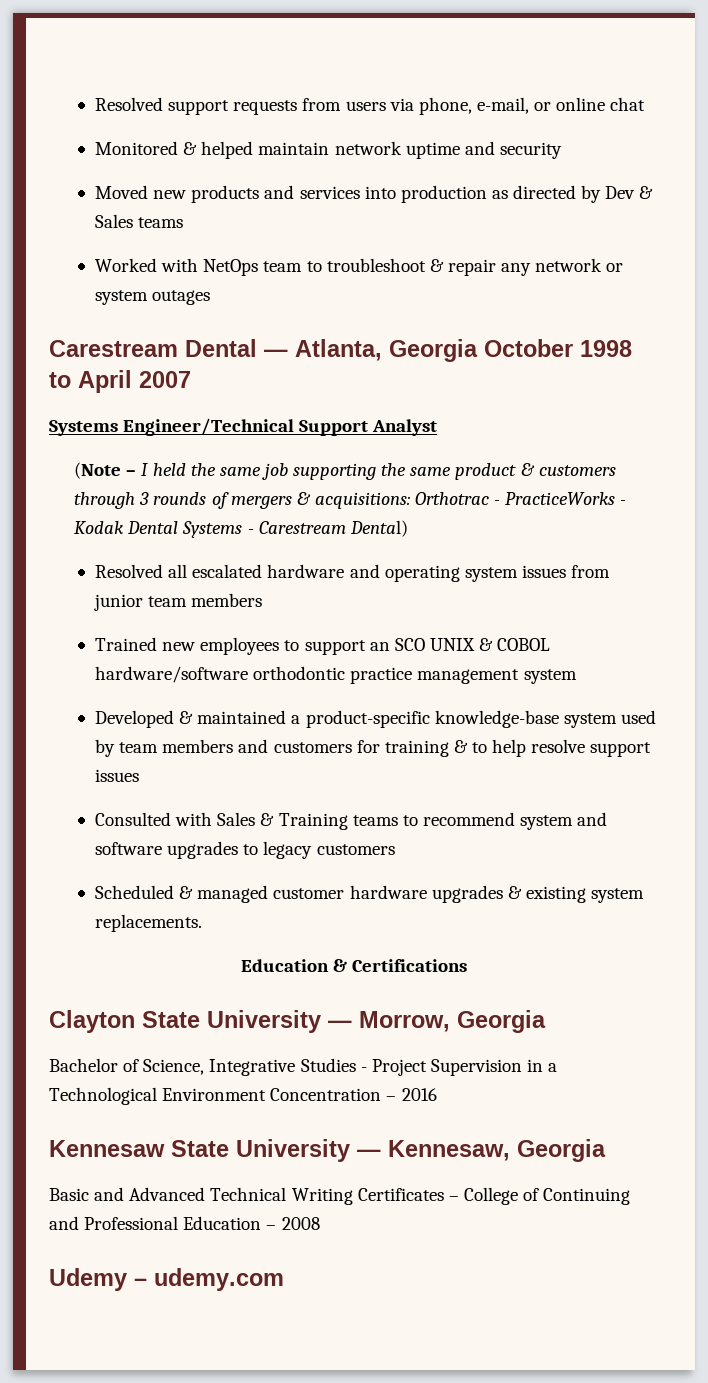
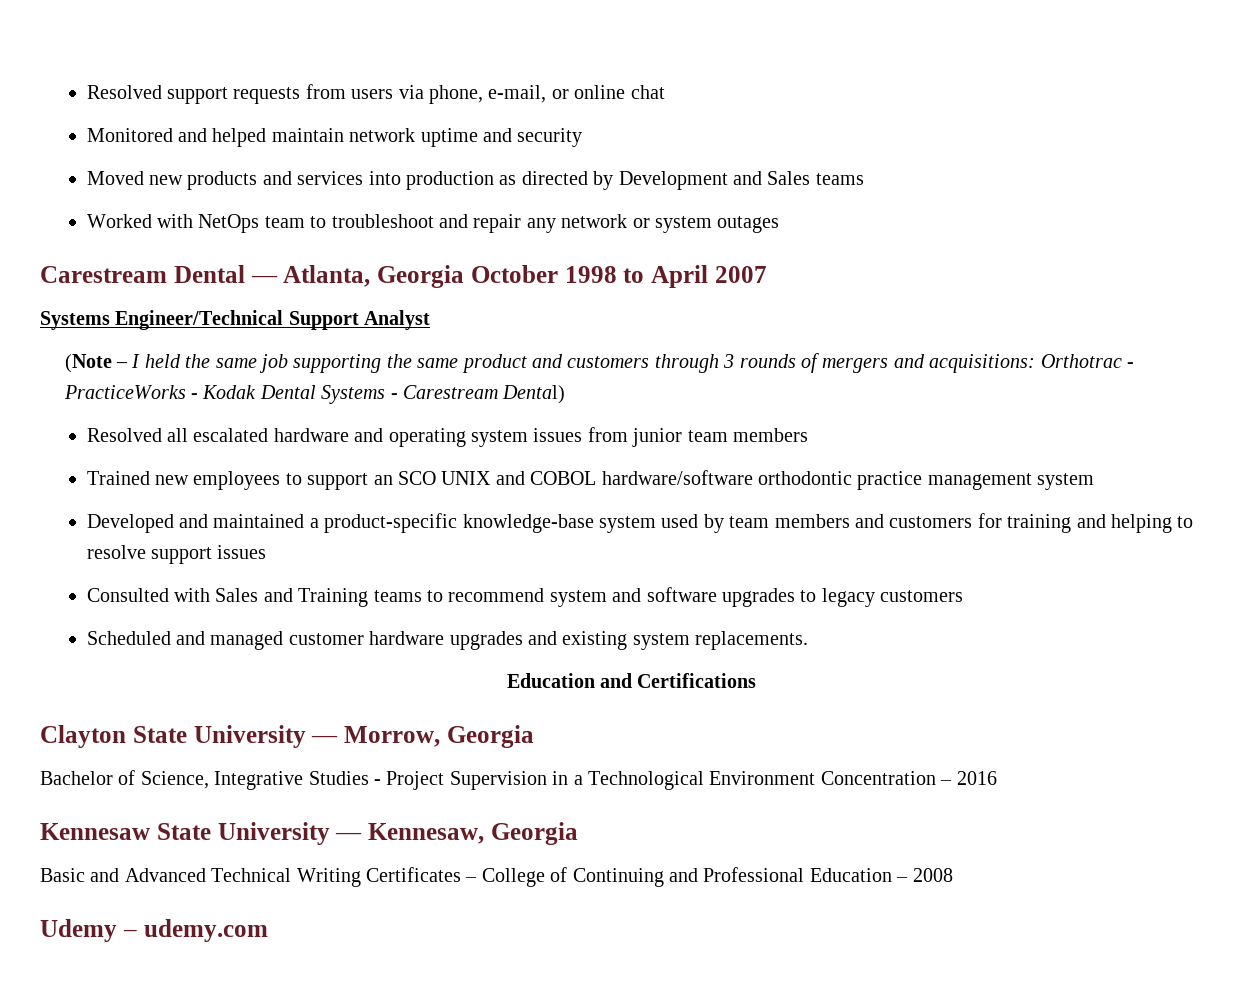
- Monitored & helped maintain network uptime and security
+ Monitored and helped maintain network uptime and security
- Moved new products and services into production as directed by Dev & Sales teams
+ Moved new products and services into production as directed by Development and Sales teams
- Worked with NetOps team to troubleshoot & repair any network or system outages
+ Worked with NetOps team to troubleshoot and repair any network or system outages
- (Note – I held the same job supporting the same product & customers through 3 rounds of mergers & acquisitions: Orthotrac - PracticeWorks - Kodak Dental Systems - Carestream Dental)
+ (Note – I held the same job supporting the same product and customers through 3 rounds of mergers and acquisitions: Orthotrac - PracticeWorks - Kodak Dental Systems - Carestream Dental)
- Trained new employees to support an SCO UNIX & COBOL hardware/software orthodontic practice management system
+ Trained new employees to support an SCO UNIX and COBOL hardware/software orthodontic practice management system
- Developed & maintained a product-specific knowledge-base system used by team members and customers for training & to help resolve support issues
+ Developed and maintained a product-specific knowledge-base system used by team members and customers for training and helping to resolve support issues
- Consulted with Sales & Training teams to recommend system and software upgrades to legacy customers
+ Consulted with Sales and Training teams to recommend system and software upgrades to legacy customers
- Scheduled & managed customer hardware upgrades & existing system replacements.
+ Scheduled and managed customer hardware upgrades and existing system replacements.
- Education & Certifications
+ Education and Certifications

